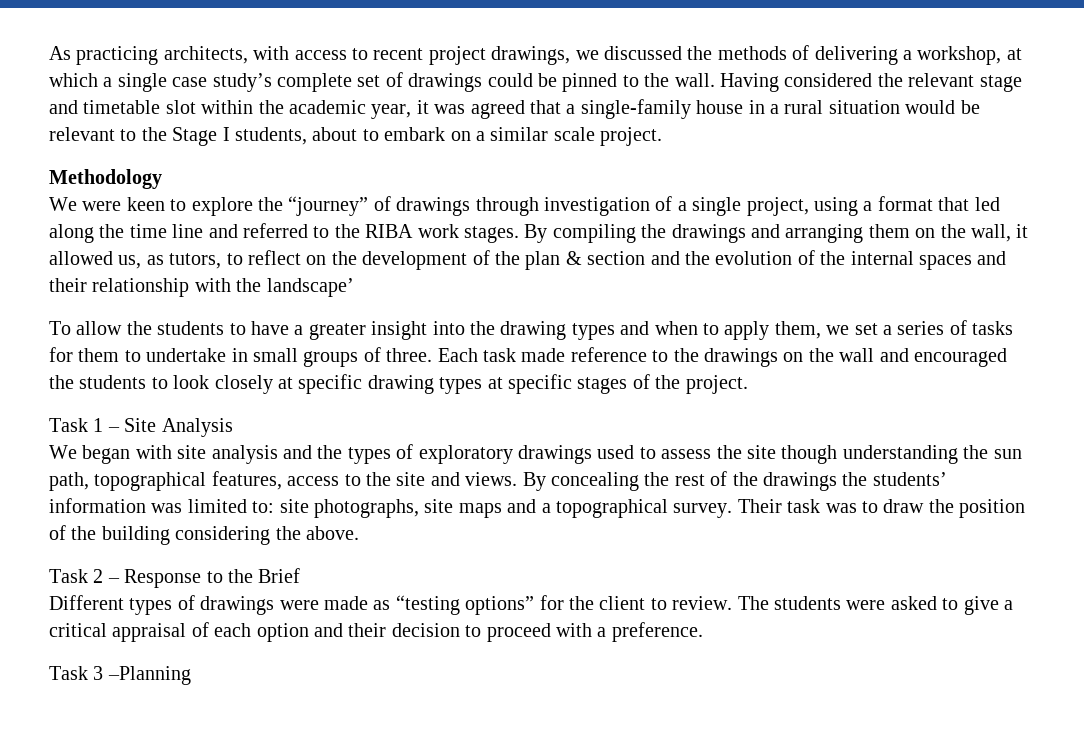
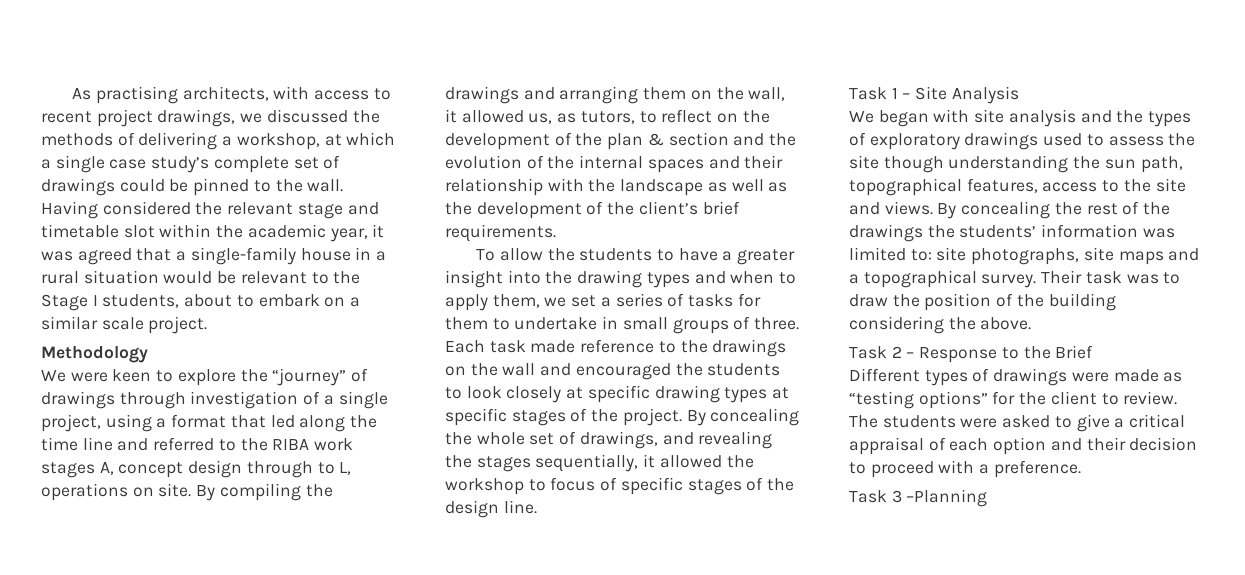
- As practicing architects, with access to recent project drawings, we discussed the methods of delivering a workshop, at which a single case study’s complete set of drawings could be pinned to the wall.
+ As practising architects, with access to recent project drawings, we discussed the methods of delivering a workshop, at which a single case study’s complete set of drawings could be pinned to the wall.
- We were keen to explore the “journey” of drawings through investigation of a single project, using a format that led along the time line and referred to the RIBA work stages.
+ We were keen to explore the “journey” of drawings through investigation of a single project, using a format that led along the time line and referred to the RIBA work stages A, concept design through to L, operations on site.
- By compiling the drawings and arranging them on the wall, it allowed us, as tutors, to reflect on the development of the plan & section and the evolution of the internal spaces and their relationship with the landscape’
+ By compiling the drawings and arranging them on the wall, it allowed us, as tutors, to reflect on the development of the plan & section and the evolution of the internal spaces and their relationship with the landscape as well as the development of the client’s brief requirements.
+ By concealing the whole set of drawings, and revealing the stages sequentially, it allowed the workshop to focus of specific stages of the design line.

